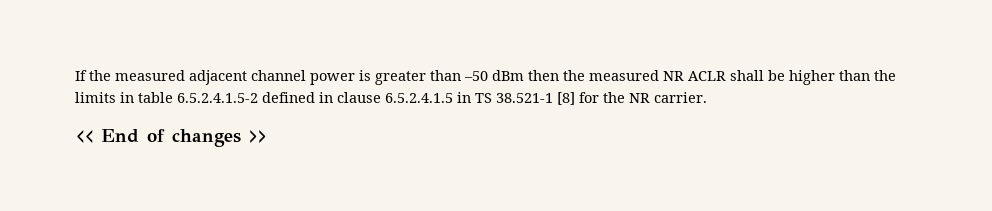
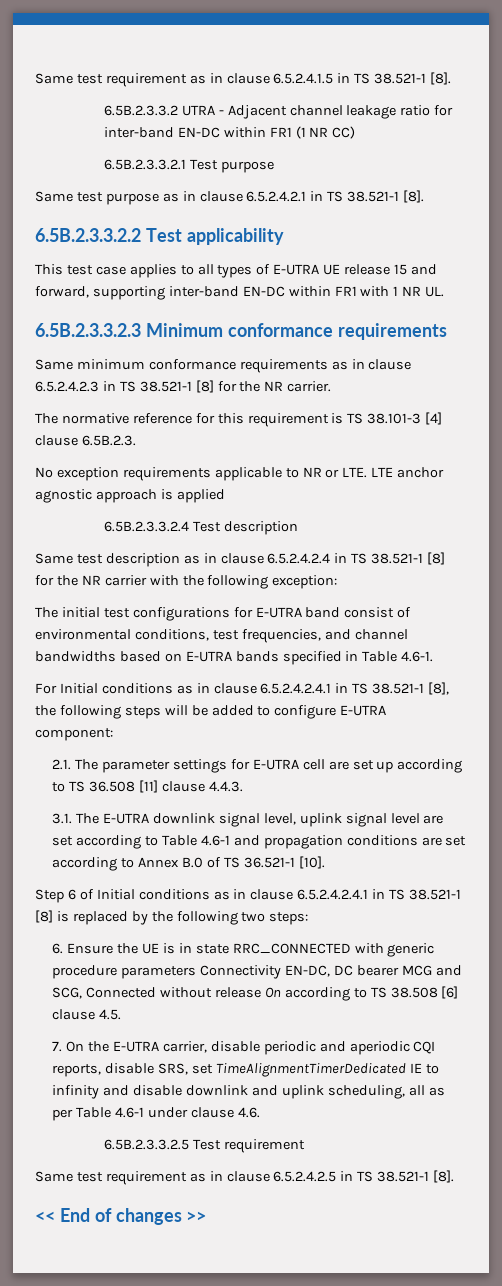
- If the measured adjacent channel power is greater than –50 dBm then the measured NR ACLR shall be higher than the limits in table 6.5.2.4.1.5-2 defined in clause 6.5.2.4.1.5 in TS 38.521-1 [8] for the NR carrier.
+ Same test requirement as in clause 6.5.2.4.1.5 in TS 38.521-1 [8].
+ 6.5B.2.3.3.2 UTRA - Adjacent channel leakage ratio for inter-band EN-DC within FR1 (1 NR CC)
+ 6.5B.2.3.3.2.1 Test purpose
+ Same test purpose as in clause 6.5.2.4.2.1 in TS 38.521-1 [8].
+ 6.5B.2.3.3.2.2 Test applicability
+ This test case applies to all types of E-UTRA UE release 15 and forward, supporting inter-band EN-DC within FR1 with 1 NR UL.
+ 6.5B.2.3.3.2.3 Minimum conformance requirements
+ Same minimum conformance requirements as in clause 6.5.2.4.2.3 in TS 38.521-1 [8] for the NR carrier.
+ The normative reference for this requirement is TS 38.101-3 [4] clause 6.5B.2.3.
+ No exception requirements applicable to NR or LTE. LTE anchor agnostic approach is applied
+ 6.5B.2.3.3.2.4 Test description
+ Same test description as in clause 6.5.2.4.2.4 in TS 38.521-1 [8] for the NR carrier with the following exception:
+ The initial test configurations for E-UTRA band consist of environmental conditions, test frequencies, and channel bandwidths based on E-UTRA bands specified in Table 4.6-1.
+ For Initial conditions as in clause 6.5.2.4.2.4.1 in TS 38.521-1 [8], the following steps will be added to configure E-UTRA component:
+ 2.1. The parameter settings for E-UTRA cell are set up according to TS 36.508 [11] clause 4.4.3.
+ 3.1. The E-UTRA downlink signal level, uplink signal level are set according to Table 4.6-1 and propagation conditions are set according to Annex B.0 of TS 36.521-1 [10].
+ Step 6 of Initial conditions as in clause 6.5.2.4.2.4.1 in TS 38.521-1 [8] is replaced by the following two steps:
+ 6. Ensure the UE is in state RRC_CONNECTED with generic procedure parameters Connectivity EN-DC, DC bearer MCG and SCG, Connected without release On according to TS 38.508 [6] clause 4.5.
+ 7. On the E-UTRA carrier, disable periodic and aperiodic CQI reports, disable SRS, set TimeAlignmentTimerDedicated IE to infinity and disable downlink and uplink scheduling, all as per Table 4.6-1 under clause 4.6.
+ 6.5B.2.3.3.2.5 Test requirement
+ Same test requirement as in clause 6.5.2.4.2.5 in TS 38.521-1 [8].

